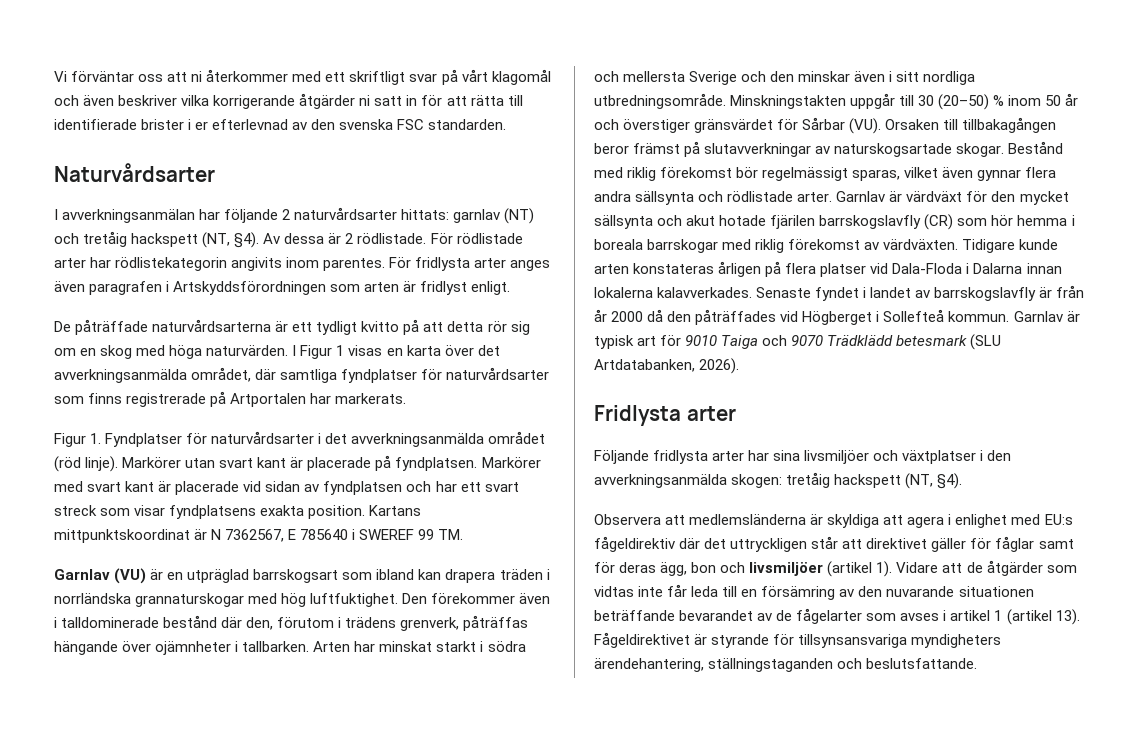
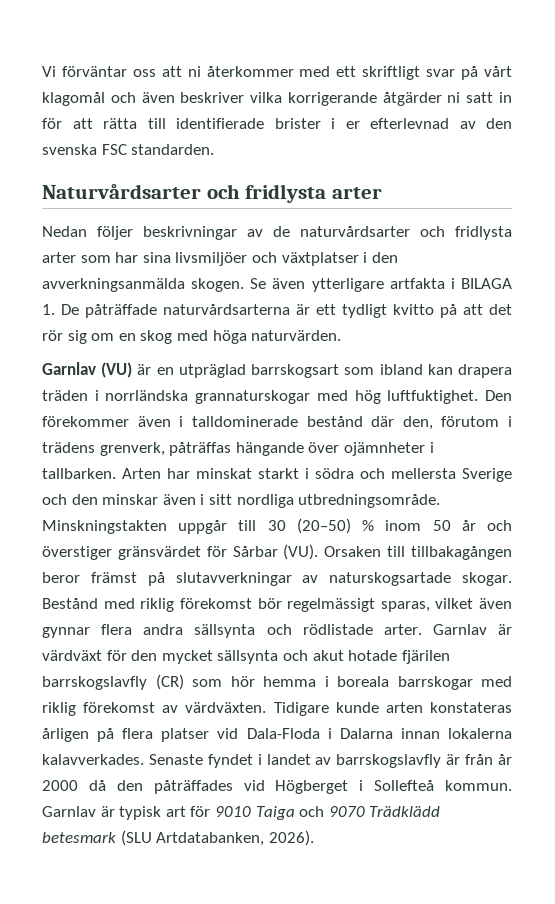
- Naturvårdsarter
- I avverkningsanmälan har följande 2 naturvårdsarter hittats: garnlav (NT) och tretåig hackspett (NT, §4). Av dessa är 2 rödlistade. För rödlistade arter har rödlistekategorin angivits inom parentes. För fridlysta arter anges även paragrafen i Artskyddsförordningen som arten är fridlyst enligt.
- De påträffade naturvårdsarterna är ett tydligt kvitto på att detta rör sig om en skog med höga naturvärden. I Figur 1 visas en karta över det avverkningsanmälda området, där samtliga fyndplatser för naturvårdsarter som finns registrerade på Artportalen har markerats.
- Figur 1. Fyndplatser för naturvårdsarter i det avverkningsanmälda området (röd linje). Markörer utan svart kant är placerade på fyndplatsen. Markörer med svart kant är placerade vid sidan av fyndplatsen och har ett svart streck som visar fyndplatsens exakta position. Kartans mittpunktskoordinat är N 7362567, E 785640 i SWEREF 99 TM.
+ Naturvårdsarter och fridlysta arter
+ Nedan följer beskrivningar av de naturvårdsarter och fridlysta arter som har sina livsmiljöer och växtplatser i den avverkningsanmälda skogen. Se även ytterligare artfakta i BILAGA 1. De påträffade naturvårdsarterna är ett tydligt kvitto på att det rör sig om en skog med höga naturvärden.
- Fridlysta arter
- Följande fridlysta arter har sina livsmiljöer och växtplatser i den avverkningsanmälda skogen: tretåig hackspett (NT, §4).
- Observera att medlemsländerna är skyldiga att agera i enlighet med EU:s fågeldirektiv där det uttryckligen står att direktivet gäller för fåglar samt för deras ägg, bon och livsmiljöer (artikel 1). Vidare att de åtgärder som vidtas inte får leda till en försämring av den nuvarande situationen beträffande bevarandet av de fågelarter som avses i artikel 1 (artikel 13). Fågeldirektivet är styrande för tillsynsansvariga myndigheters ärendehantering, ställningstaganden och beslutsfattande.

